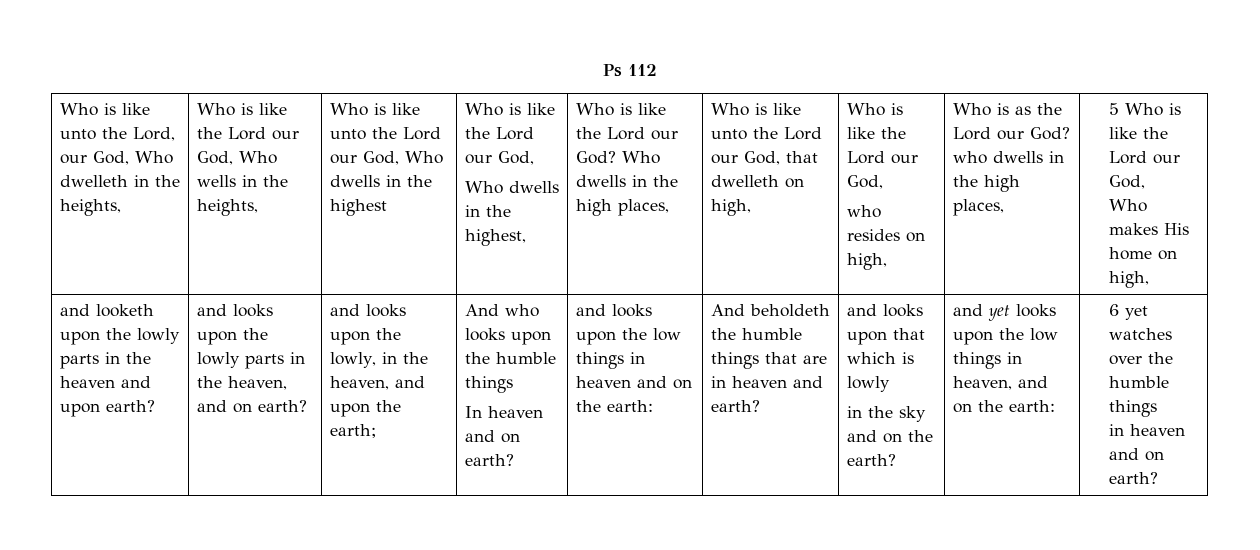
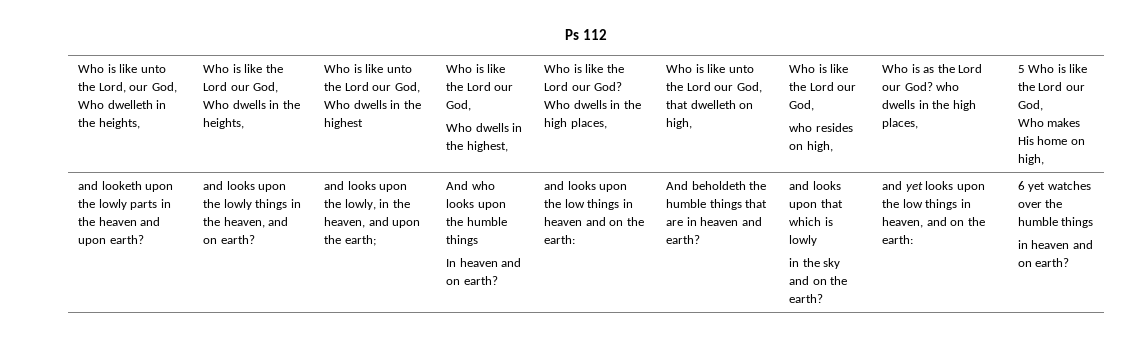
- Who is like the Lord our God, Who wells in the heights,
+ Who is like the Lord our God, Who dwells in the heights,
- and looks upon the lowly parts in the heaven, and on earth?
+ and looks upon the lowly things in the heaven, and on earth?

